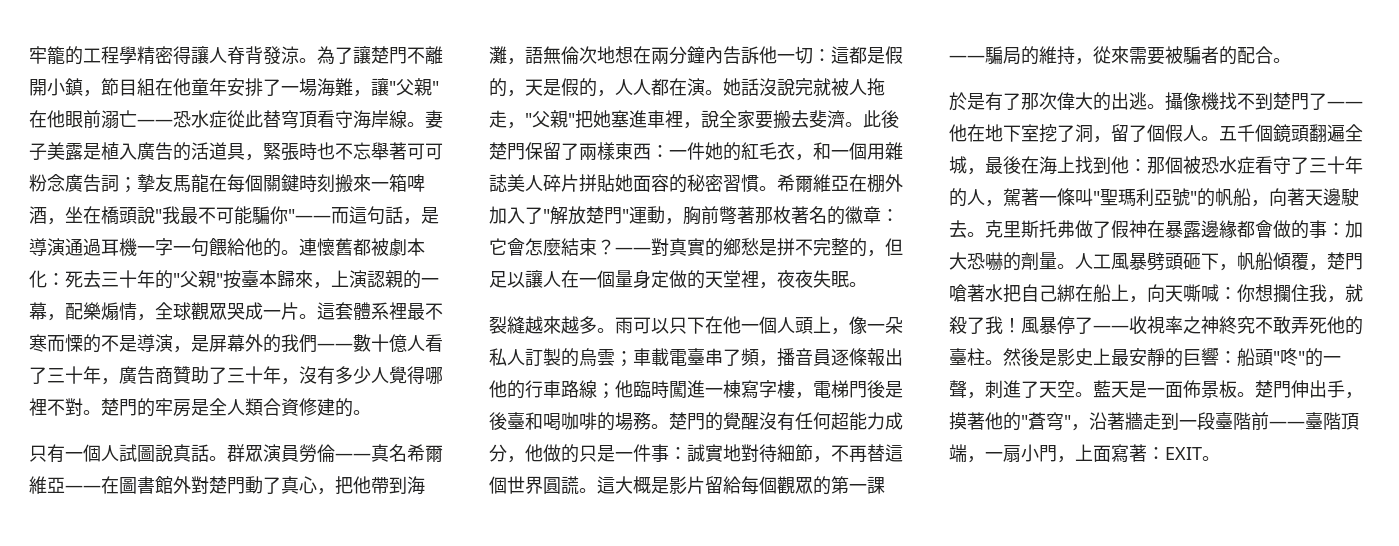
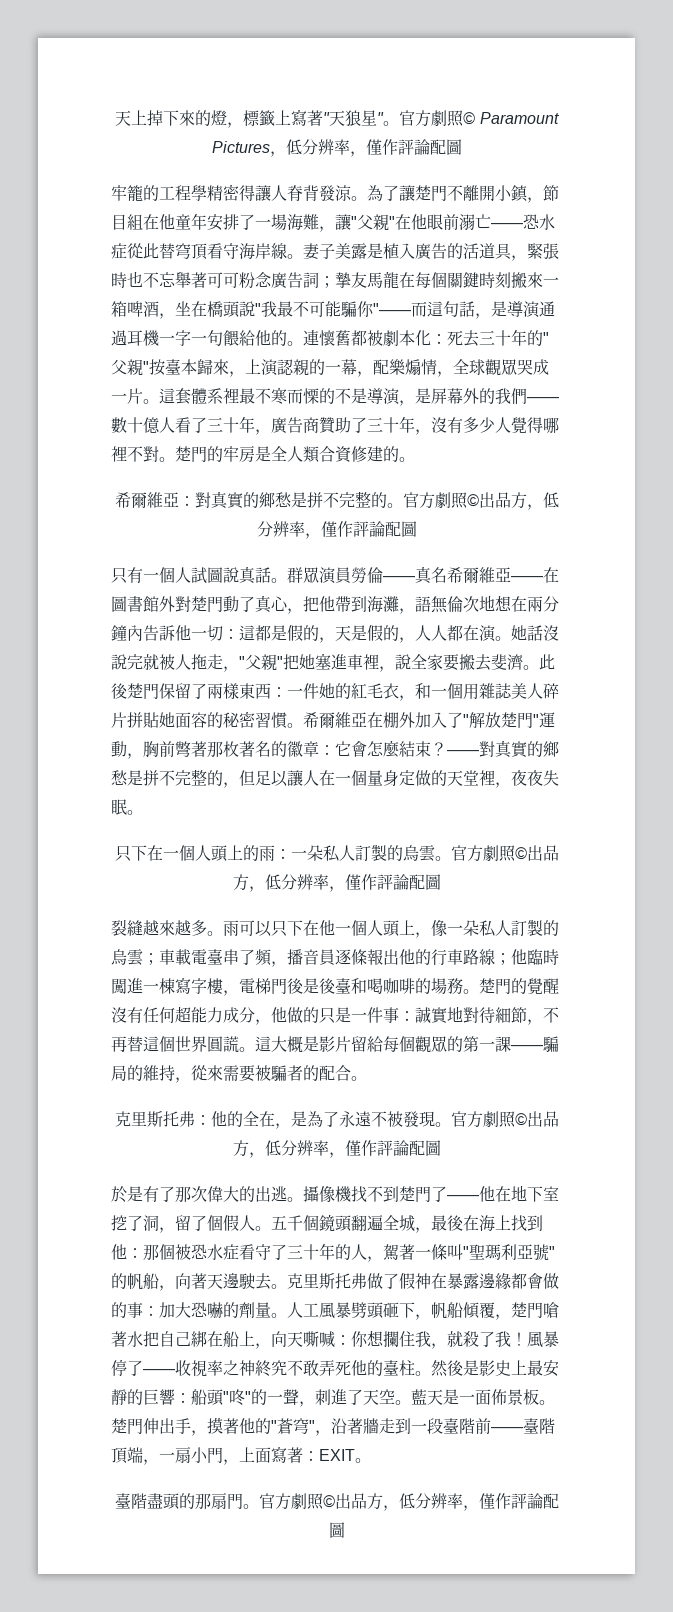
+ 天上掉下來的燈，標籤上寫著"天狼星"。官方劇照© Paramount Pictures，低分辨率，僅作評論配圖
+ 希爾維亞：對真實的鄉愁是拼不完整的。官方劇照©出品方，低分辨率，僅作評論配圖
+ 只下在一個人頭上的雨：一朵私人訂製的烏雲。官方劇照©出品方，低分辨率，僅作評論配圖
+ 克里斯托弗：他的全在，是為了永遠不被發現。官方劇照©出品方，低分辨率，僅作評論配圖
+ 臺階盡頭的那扇門。官方劇照©出品方，低分辨率，僅作評論配圖

